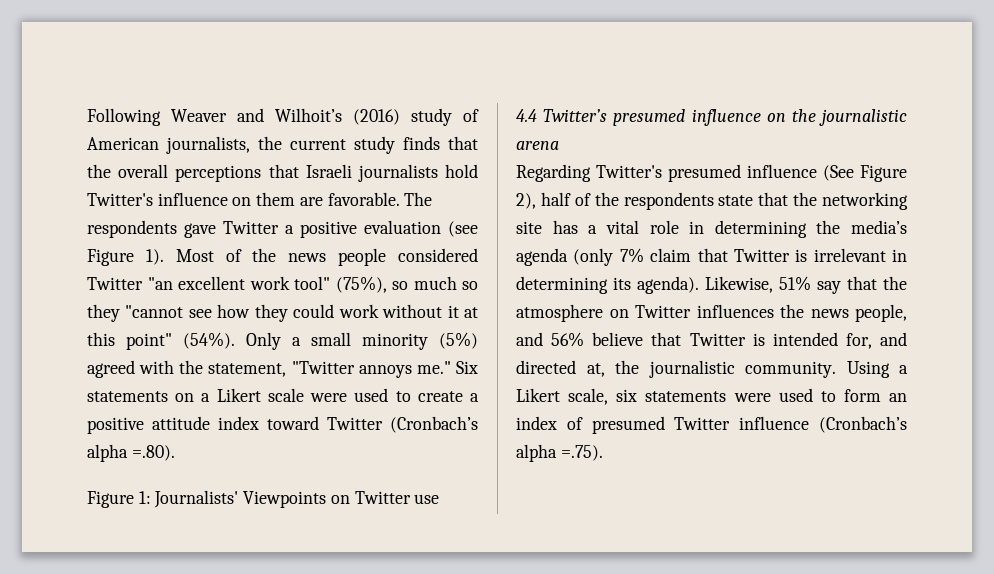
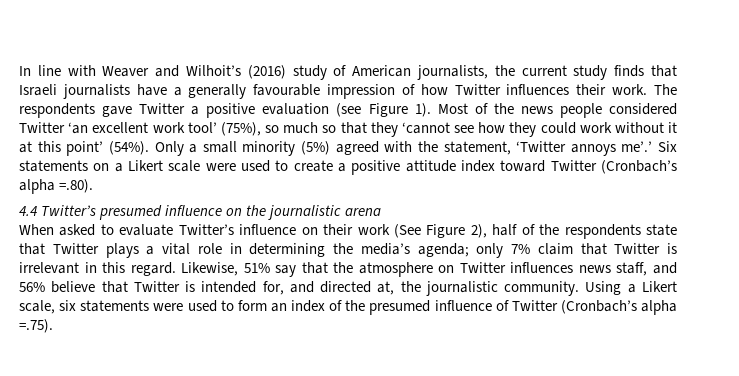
- Following Weaver and Wilhoit’s (2016) study of American journalists, the current study finds that the overall perceptions that Israeli journalists hold Twitter's influence on them are favorable.
+ In line with Weaver and Wilhoit’s (2016) study of American journalists, the current study finds that Israeli journalists have a generally favourable impression of how Twitter influences their work.
- Most of the news people considered Twitter "an excellent work tool" (75%), so much so they "cannot see how they could work without it at this point" (54%).
+ Most of the news people considered Twitter ‘an excellent work tool’ (75%), so much so that they ‘cannot see how they could work without it at this point’ (54%).
- Only a small minority (5%) agreed with the statement, "Twitter annoys me."
+ Only a small minority (5%) agreed with the statement, ‘Twitter annoys me’.’
- Figure 1: Journalists' Viewpoints on Twitter use
- Regarding Twitter's presumed influence (See Figure 2), half of the respondents state that the networking site has a vital role in determining the media’s agenda (only 7% claim that Twitter is irrelevant in determining its agenda).
+ When asked to evaluate Twitter’s influence on their work (See Figure 2), half of the respondents state that Twitter plays a vital role in determining the media’s agenda; only 7% claim that Twitter is irrelevant in this regard.
- Likewise, 51% say that the atmosphere on Twitter influences the news people, and 56% believe that Twitter is intended for, and directed at, the journalistic community.
+ Likewise, 51% say that the atmosphere on Twitter influences news staff, and 56% believe that Twitter is intended for, and directed at, the journalistic community.
- Using a Likert scale, six statements were used to form an index of presumed Twitter influence (Cronbach’s alpha =.75).
+ Using a Likert scale, six statements were used to form an index of the presumed influence of Twitter (Cronbach’s alpha =.75).

